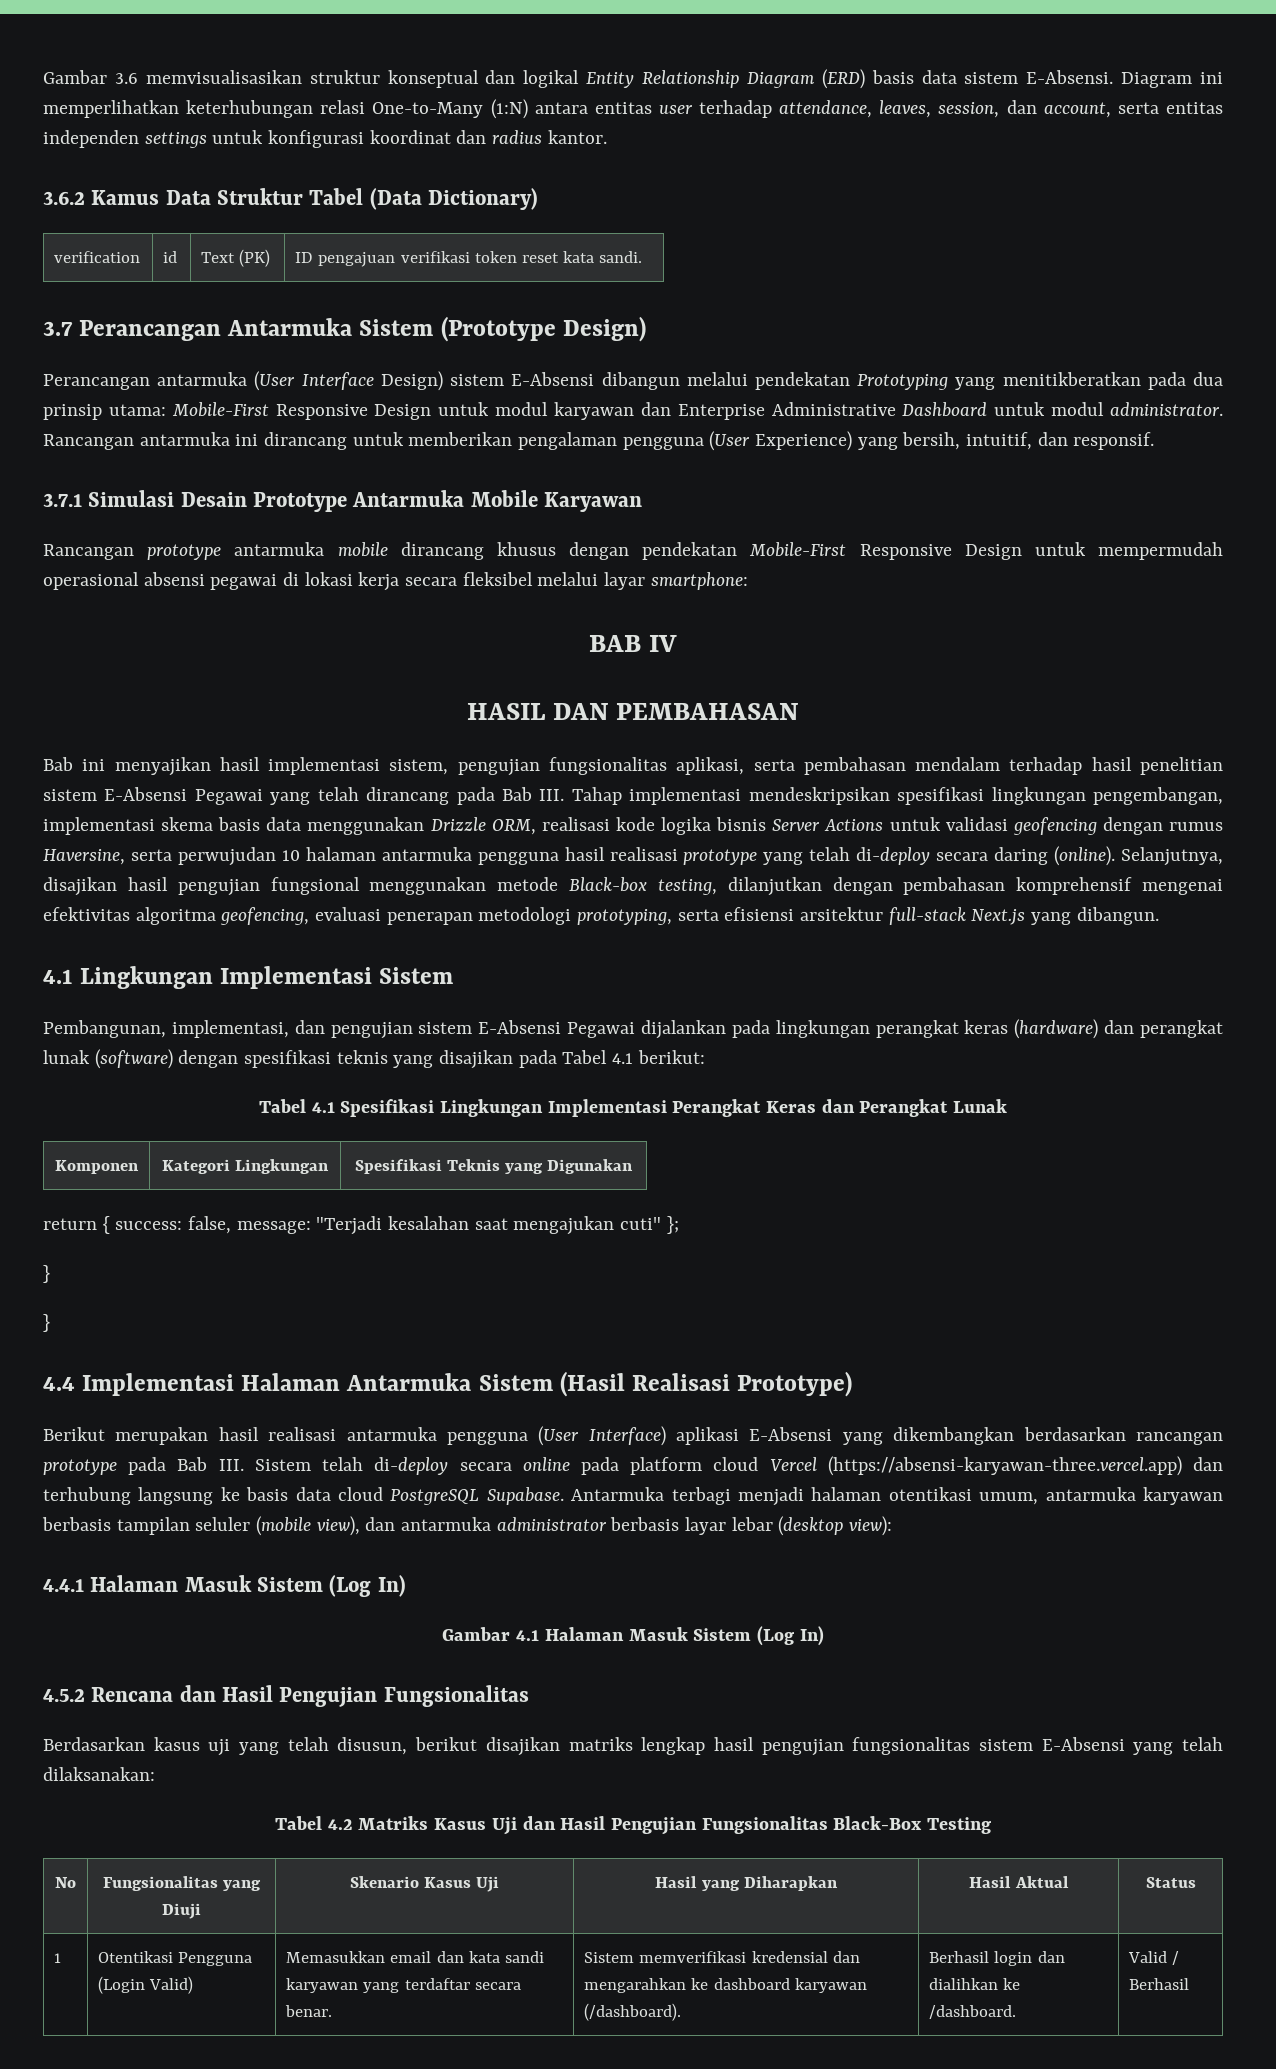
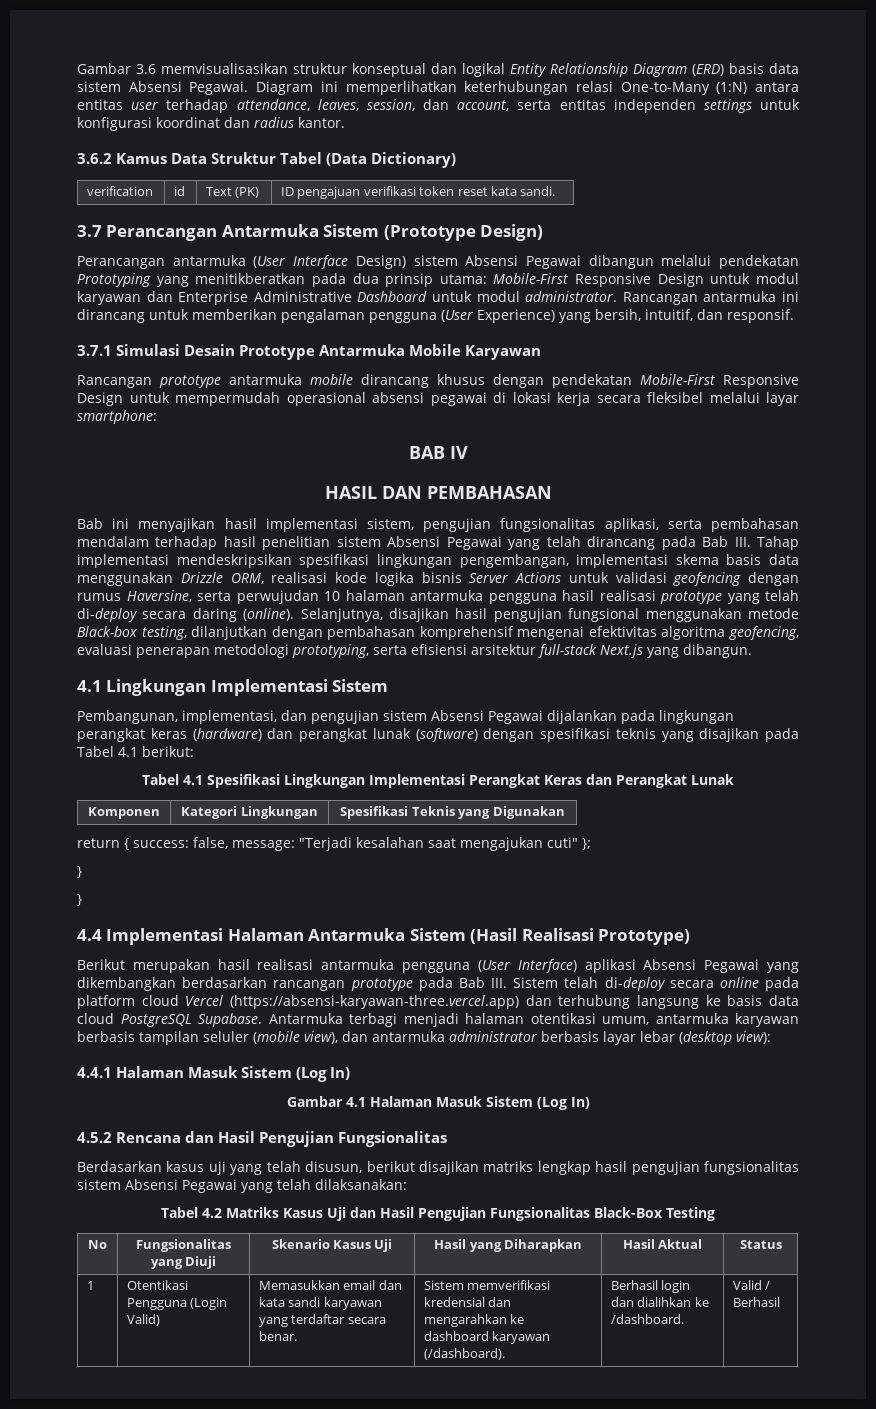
- Gambar 3.6 memvisualisasikan struktur konseptual dan logikal Entity Relationship Diagram (ERD) basis data sistem E-Absensi.
+ Gambar 3.6 memvisualisasikan struktur konseptual dan logikal Entity Relationship Diagram (ERD) basis data sistem Absensi Pegawai.
- Perancangan antarmuka (User Interface Design) sistem E-Absensi dibangun melalui pendekatan Prototyping yang menitikberatkan pada dua prinsip utama: Mobile-First Responsive Design untuk modul karyawan dan Enterprise Administrative Dashboard untuk modul administrator.
+ Perancangan antarmuka (User Interface Design) sistem Absensi Pegawai dibangun melalui pendekatan Prototyping yang menitikberatkan pada dua prinsip utama: Mobile-First Responsive Design untuk modul karyawan dan Enterprise Administrative Dashboard untuk modul administrator.
- Bab ini menyajikan hasil implementasi sistem, pengujian fungsionalitas aplikasi, serta pembahasan mendalam terhadap hasil penelitian sistem E-Absensi Pegawai yang telah dirancang pada Bab III. Tahap implementasi mendeskripsikan spesifikasi lingkungan pengembangan, implementasi skema basis data menggunakan Drizzle ORM, realisasi kode logika bisnis Server Actions untuk validasi geofencing dengan rumus Haversine, serta perwujudan 10 halaman antarmuka pengguna hasil realisasi prototype yang telah di-deploy secara daring (online).
+ Bab ini menyajikan hasil implementasi sistem, pengujian fungsionalitas aplikasi, serta pembahasan mendalam terhadap hasil penelitian sistem Absensi Pegawai yang telah dirancang pada Bab III. Tahap implementasi mendeskripsikan spesifikasi lingkungan pengembangan, implementasi skema basis data menggunakan Drizzle ORM, realisasi kode logika bisnis Server Actions untuk validasi geofencing dengan rumus Haversine, serta perwujudan 10 halaman antarmuka pengguna hasil realisasi prototype yang telah di-deploy secara daring (online).
- Pembangunan, implementasi, dan pengujian sistem E-Absensi Pegawai dijalankan pada lingkungan perangkat keras (hardware) dan perangkat lunak (software) dengan spesifikasi teknis yang disajikan pada Tabel 4.1 berikut:
+ Pembangunan, implementasi, dan pengujian sistem Absensi Pegawai dijalankan pada lingkungan perangkat keras (hardware) dan perangkat lunak (software) dengan spesifikasi teknis yang disajikan pada Tabel 4.1 berikut:
- Berikut merupakan hasil realisasi antarmuka pengguna (User Interface) aplikasi E-Absensi yang dikembangkan berdasarkan rancangan prototype pada Bab III. Sistem telah di-deploy secara online pada platform cloud Vercel (https://absensi-karyawan-three.vercel.app) dan terhubung langsung ke basis data cloud PostgreSQL Supabase.
+ Berikut merupakan hasil realisasi antarmuka pengguna (User Interface) aplikasi Absensi Pegawai yang dikembangkan berdasarkan rancangan prototype pada Bab III. Sistem telah di-deploy secara online pada platform cloud Vercel (https://absensi-karyawan-three.vercel.app) dan terhubung langsung ke basis data cloud PostgreSQL Supabase.
- Berdasarkan kasus uji yang telah disusun, berikut disajikan matriks lengkap hasil pengujian fungsionalitas sistem E-Absensi yang telah dilaksanakan:
+ Berdasarkan kasus uji yang telah disusun, berikut disajikan matriks lengkap hasil pengujian fungsionalitas sistem Absensi Pegawai yang telah dilaksanakan:

